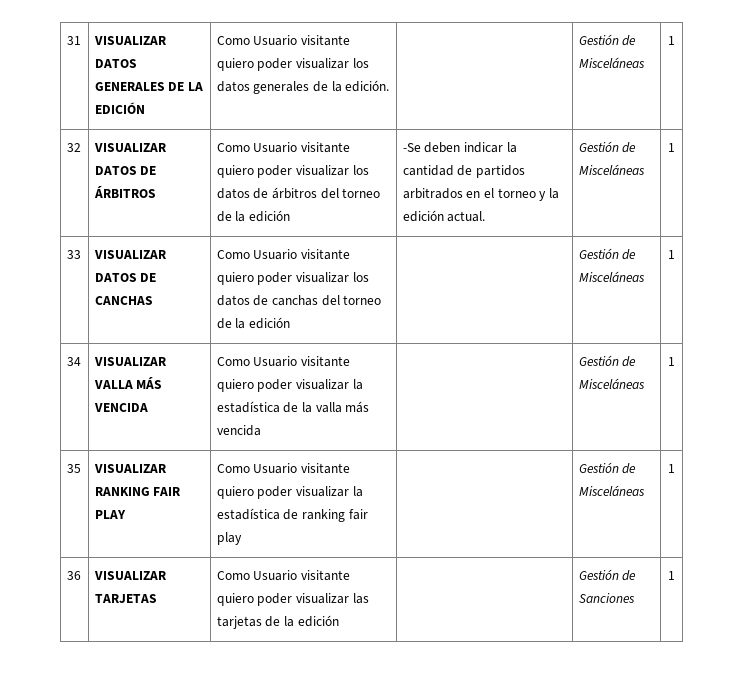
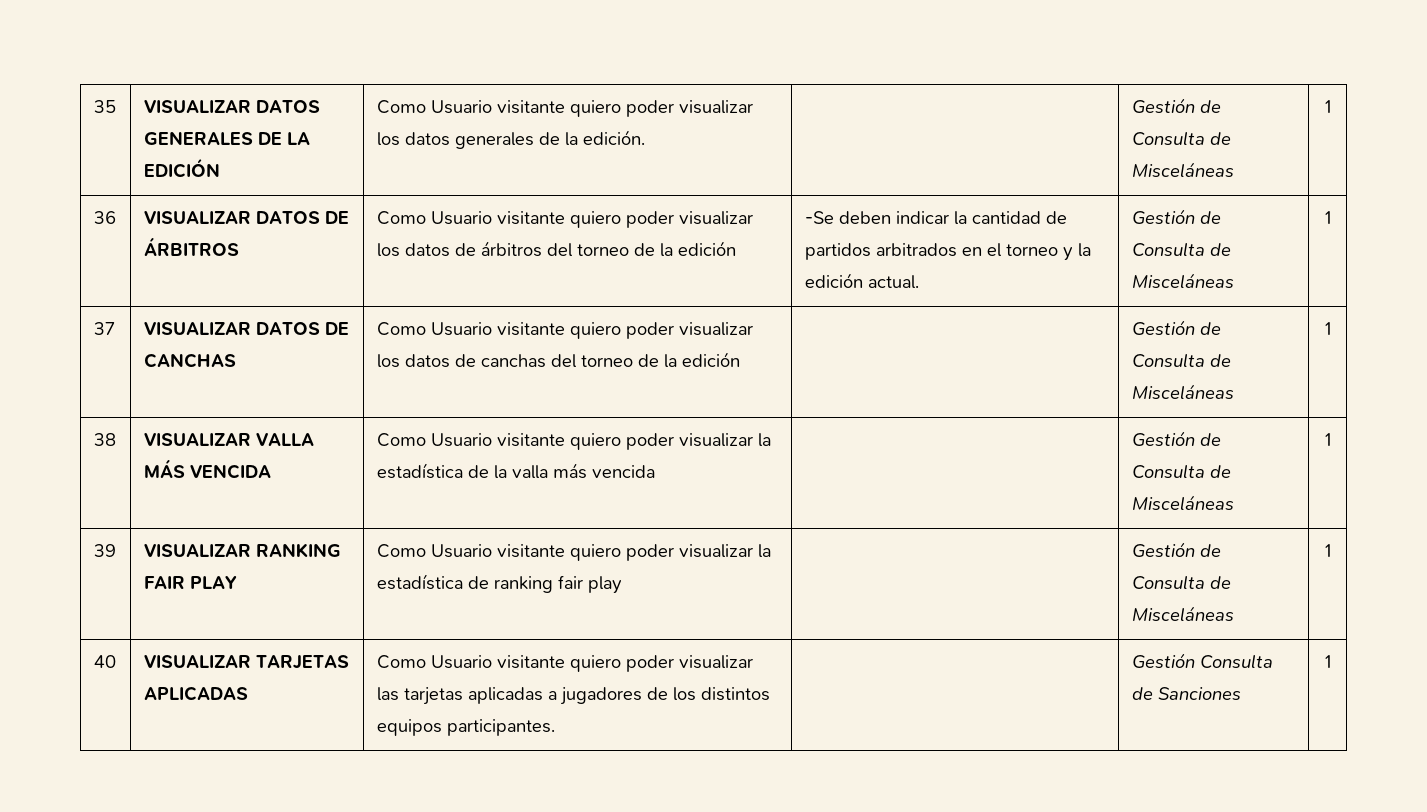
- 31 | VISUALIZAR DATOS GENERALES DE LA EDICIÓN | Como Usuario visitante quiero poder visualizar los datos generales de la edición. | | Gestión de Misceláneas | 1
- 32 | VISUALIZAR DATOS DE ÁRBITROS | Como Usuario visitante quiero poder visualizar los datos de árbitros del torneo de la edición | -Se deben indicar la cantidad de partidos arbitrados en el torneo y la edición actual. | Gestión de Misceláneas | 1
- 33 | VISUALIZAR DATOS DE CANCHAS | Como Usuario visitante quiero poder visualizar los datos de canchas del torneo de la edición | | Gestión de Misceláneas | 1
- 34 | VISUALIZAR VALLA MÁS VENCIDA | Como Usuario visitante quiero poder visualizar la estadística de la valla más vencida | | Gestión de Misceláneas | 1
- 35 | VISUALIZAR RANKING FAIR PLAY | Como Usuario visitante quiero poder visualizar la estadística de ranking fair play | | Gestión de Misceláneas | 1
- 36 | VISUALIZAR TARJETAS | Como Usuario visitante quiero poder visualizar las tarjetas de la edición | | Gestión de Sanciones | 1
+ 35 | VISUALIZAR DATOS GENERALES DE LA EDICIÓN | Como Usuario visitante quiero poder visualizar los datos generales de la edición. | | Gestión de Consulta de Misceláneas | 1
+ 36 | VISUALIZAR DATOS DE ÁRBITROS | Como Usuario visitante quiero poder visualizar los datos de árbitros del torneo de la edición | -Se deben indicar la cantidad de partidos arbitrados en el torneo y la edición actual. | Gestión de Consulta de Misceláneas | 1
+ 37 | VISUALIZAR DATOS DE CANCHAS | Como Usuario visitante quiero poder visualizar los datos de canchas del torneo de la edición | | Gestión de Consulta de Misceláneas | 1
+ 38 | VISUALIZAR VALLA MÁS VENCIDA | Como Usuario visitante quiero poder visualizar la estadística de la valla más vencida | | Gestión de Consulta de Misceláneas | 1
+ 39 | VISUALIZAR RANKING FAIR PLAY | Como Usuario visitante quiero poder visualizar la estadística de ranking fair play | | Gestión de Consulta de Misceláneas | 1
+ 40 | VISUALIZAR TARJETAS APLICADAS | Como Usuario visitante quiero poder visualizar las tarjetas aplicadas a jugadores de los distintos equipos participantes. | | Gestión Consulta de Sanciones | 1

